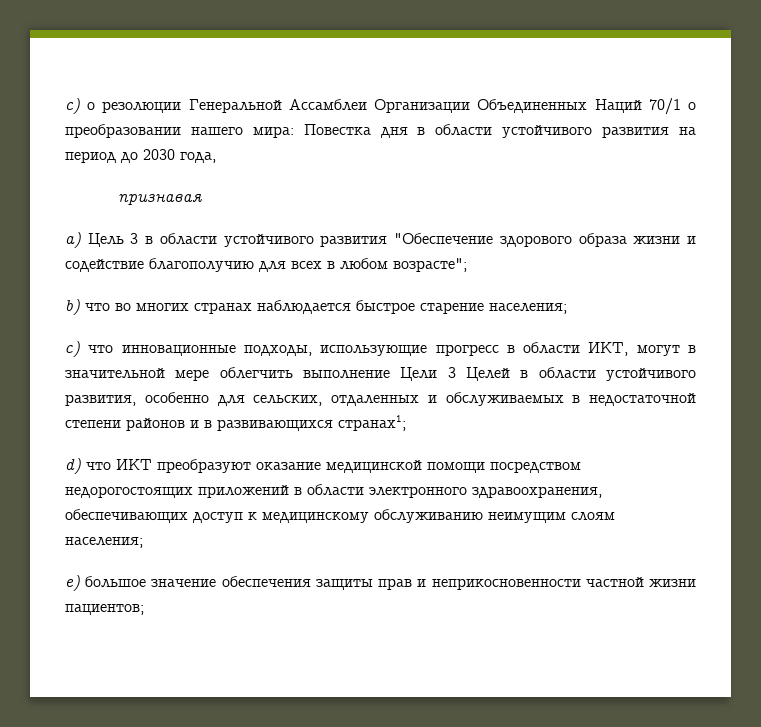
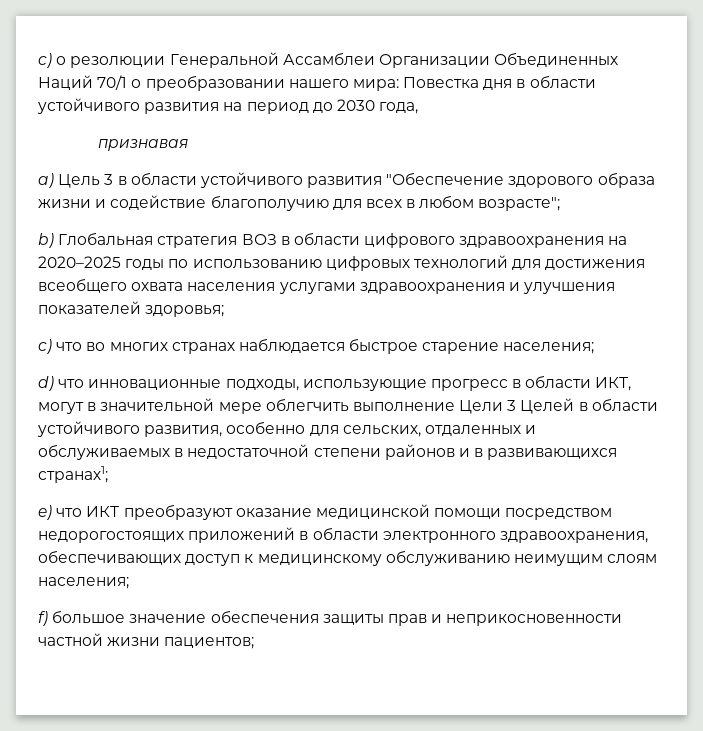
- b) что во многих странах наблюдается быстрое старение населения;
+ b) Глобальная стратегия ВОЗ в области цифрового здравоохранения на 2020–2025 годы по использованию цифровых технологий для достижения всеобщего охвата населения услугами здравоохранения и улучшения показателей здоровья;
+ c) что во многих странах наблюдается быстрое старение населения;
- с) что инновационные подходы, использующие прогресс в области ИКТ, могут в значительной мере облегчить выполнение Цели 3 Целей в области устойчивого развития, особенно для сельских, отдаленных и обслуживаемых в недостаточной степени районов и в развивающихся странах1;
+ d) что инновационные подходы, использующие прогресс в области ИКТ, могут в значительной мере облегчить выполнение Цели 3 Целей в области устойчивого развития, особенно для сельских, отдаленных и обслуживаемых в недостаточной степени районов и в развивающихся странах1;
- d) что ИКТ преобразуют оказание медицинской помощи посредством недорогостоящих приложений в области электронного здравоохранения, обеспечивающих доступ к медицинскому обслуживанию неимущим слоям населения;
+ e) что ИКТ преобразуют оказание медицинской помощи посредством недорогостоящих приложений в области электронного здравоохранения, обеспечивающих доступ к медицинскому обслуживанию неимущим слоям населения;
- e) большое значение обеспечения защиты прав и неприкосновенности частной жизни пациентов;
+ f) большое значение обеспечения защиты прав и неприкосновенности частной жизни пациентов;

